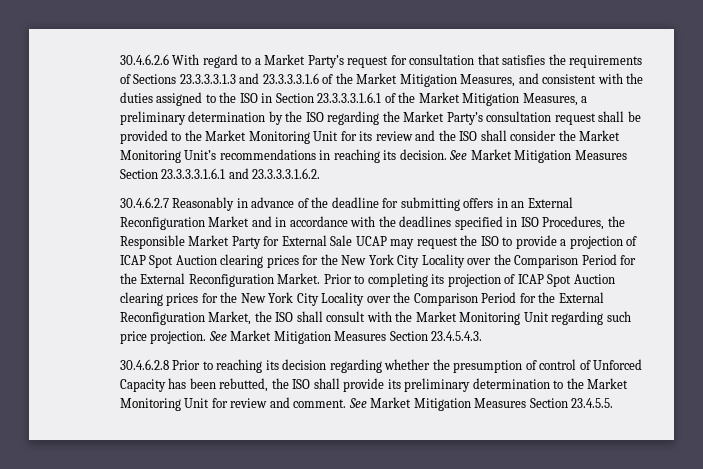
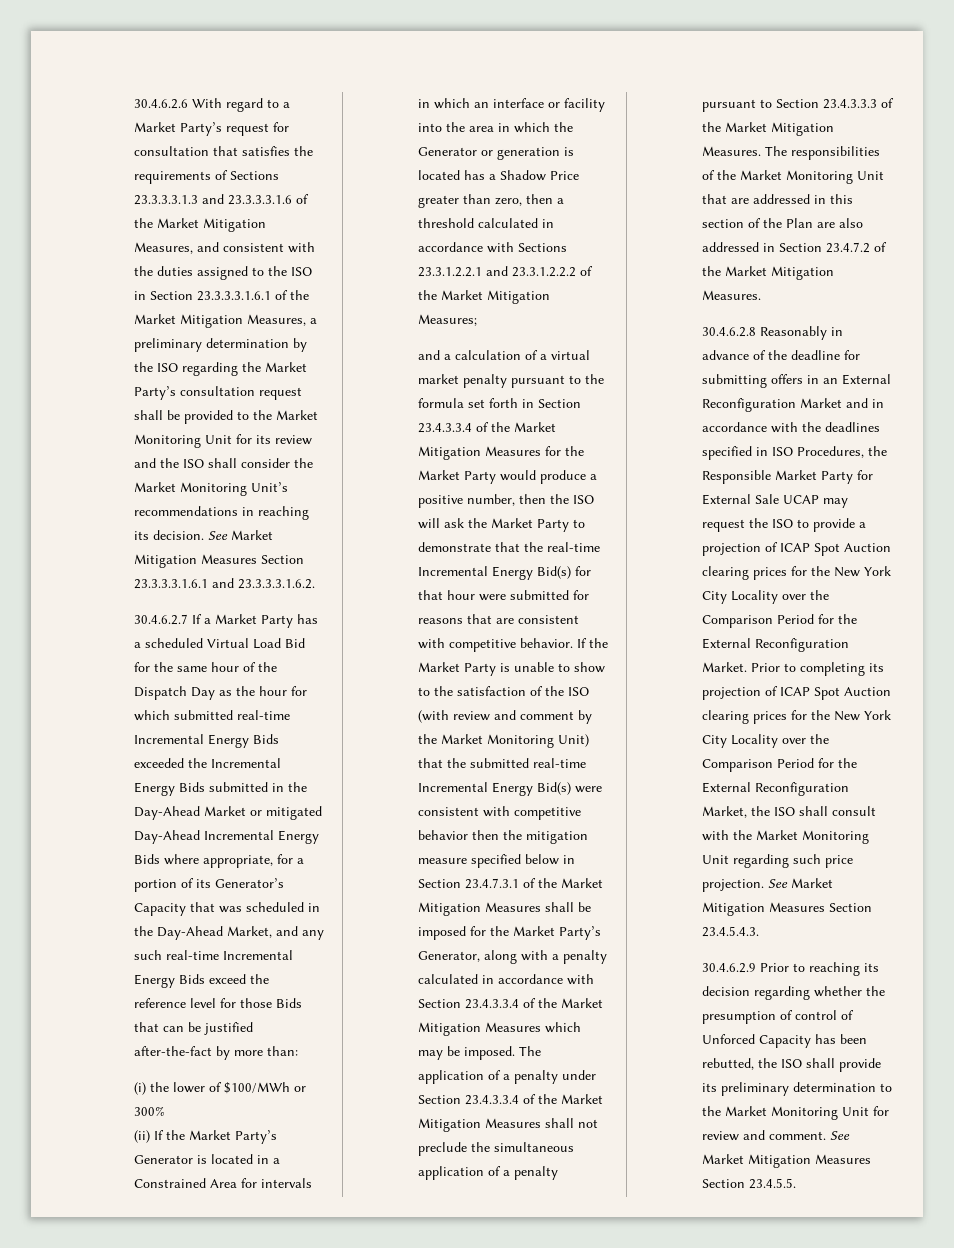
- 30.4.6.2.7 Reasonably in advance of the deadline for submitting offers in an External Reconfiguration Market and in accordance with the deadlines specified in ISO Procedures, the Responsible Market Party for External Sale UCAP may request the ISO to provide a projection of ICAP Spot Auction clearing prices for the New York City Locality over the Comparison Period for the External Reconfiguration Market.
+ 30.4.6.2.7 If a Market Party has a scheduled Virtual Load Bid for the same hour of the Dispatch Day as the hour for which submitted real-time Incremental Energy Bids exceeded the Incremental Energy Bids submitted in the Day-Ahead Market or mitigated Day-Ahead Incremental Energy Bids where appropriate, for a portion of its Generator’s Capacity that was scheduled in the Day-Ahead Market, and any such real-time Incremental Energy Bids exceed the reference level for those Bids that can be justified after-the-fact by more than:
+ (i) the lower of $100/MWh or 300%
+ (ii) If the Market Party’s Generator is located in a Constrained Area for intervals in which an interface or facility into the area in which the Generator or generation is located has a Shadow Price greater than zero, then a threshold calculated in accordance with Sections 23.3.1.2.2.1 and 23.3.1.2.2.2 of the Market Mitigation Measures;
+ and a calculation of a virtual market penalty pursuant to the formula set forth in Section 23.4.3.3.4 of the Market Mitigation Measures for the Market Party would produce a positive number, then the ISO will ask the Market Party to demonstrate that the real-time Incremental Energy Bid(s) for that hour were submitted for reasons that are consistent with competitive behavior. If the Market Party is unable to show to the satisfaction of the ISO (with review and comment by the Market Monitoring Unit) that the submitted real-time Incremental Energy Bid(s) were consistent with competitive behavior then the mitigation measure specified below in Section 23.4.7.3.1 of the Market Mitigation Measures shall be imposed for the Market Party’s Generator, along with a penalty calculated in accordance with Section 23.4.3.3.4 of the Market Mitigation Measures which may be imposed. The application of a penalty under Section 23.4.3.3.4 of the Market Mitigation Measures shall not preclude the simultaneous application of a penalty pursuant to Section 23.4.3.3.3 of the Market Mitigation Measures. The responsibilities of the Market Monitoring Unit that are addressed in this section of the Plan are also addressed in Section 23.4.7.2 of the Market Mitigation Measures.
+ 30.4.6.2.8 Reasonably in advance of the deadline for submitting offers in an External Reconfiguration Market and in accordance with the deadlines specified in ISO Procedures, the Responsible Market Party for External Sale UCAP may request the ISO to provide a projection of ICAP Spot Auction clearing prices for the New York City Locality over the Comparison Period for the External Reconfiguration Market.
- 30.4.6.2.8 Prior to reaching its decision regarding whether the presumption of control of Unforced Capacity has been rebutted, the ISO shall provide its preliminary determination to the Market Monitoring Unit for review and comment.
+ 30.4.6.2.9 Prior to reaching its decision regarding whether the presumption of control of Unforced Capacity has been rebutted, the ISO shall provide its preliminary determination to the Market Monitoring Unit for review and comment.

